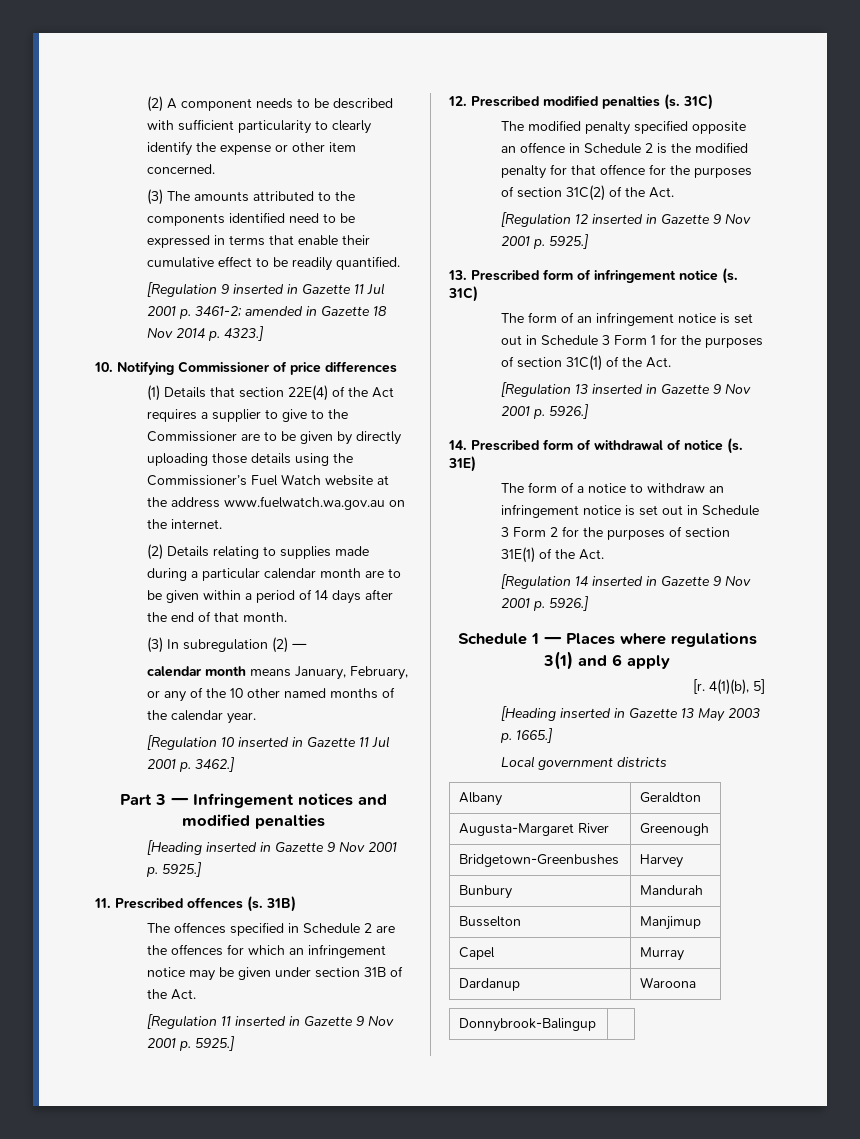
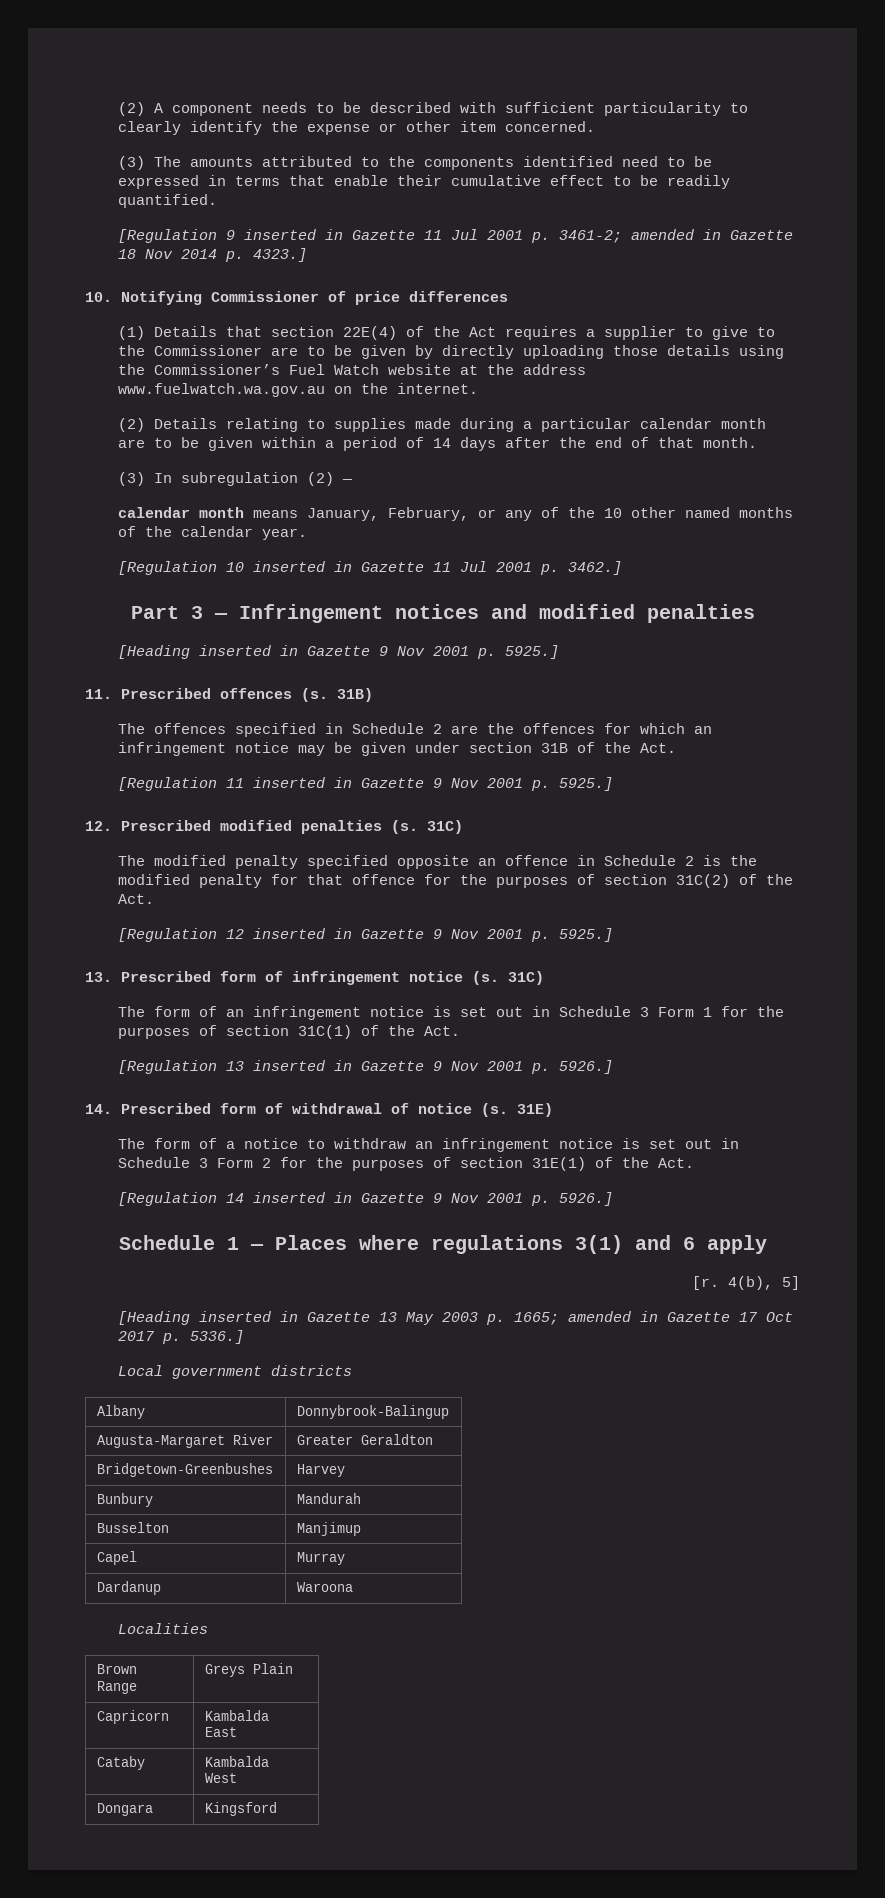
- 4(1)(b), 5]
+ 4(b), 5]
- [Heading inserted in Gazette 13 May 2003 p. 1665.]
+ [Heading inserted in Gazette 13 May 2003 p. 1665; amended in Gazette 17 Oct 2017 p. 5336.]
- Albany | Geraldton
+ Albany | Donnybrook-Balingup
- Augusta-Margaret River | Greenough
+ Augusta-Margaret River | Greater Geraldton
- Donnybrook-Balingup |
+ Localities
+ Brown Range | Greys Plain
+ Capricorn | Kambalda East
+ Cataby | Kambalda West
+ Dongara | Kingsford

